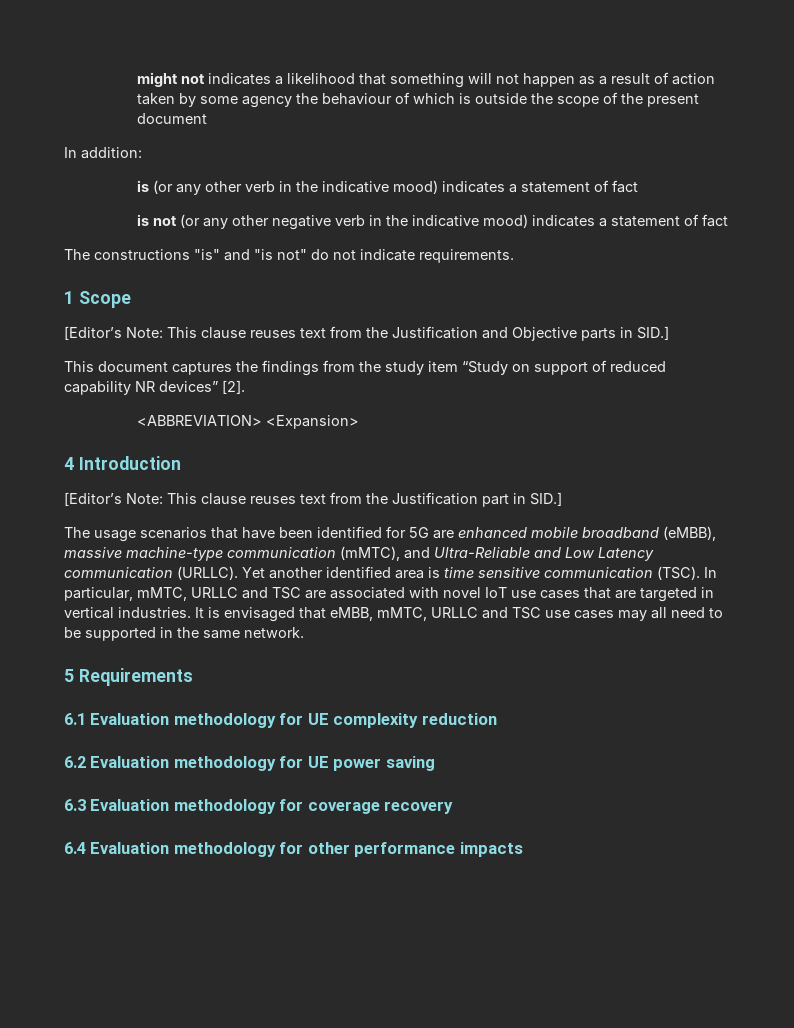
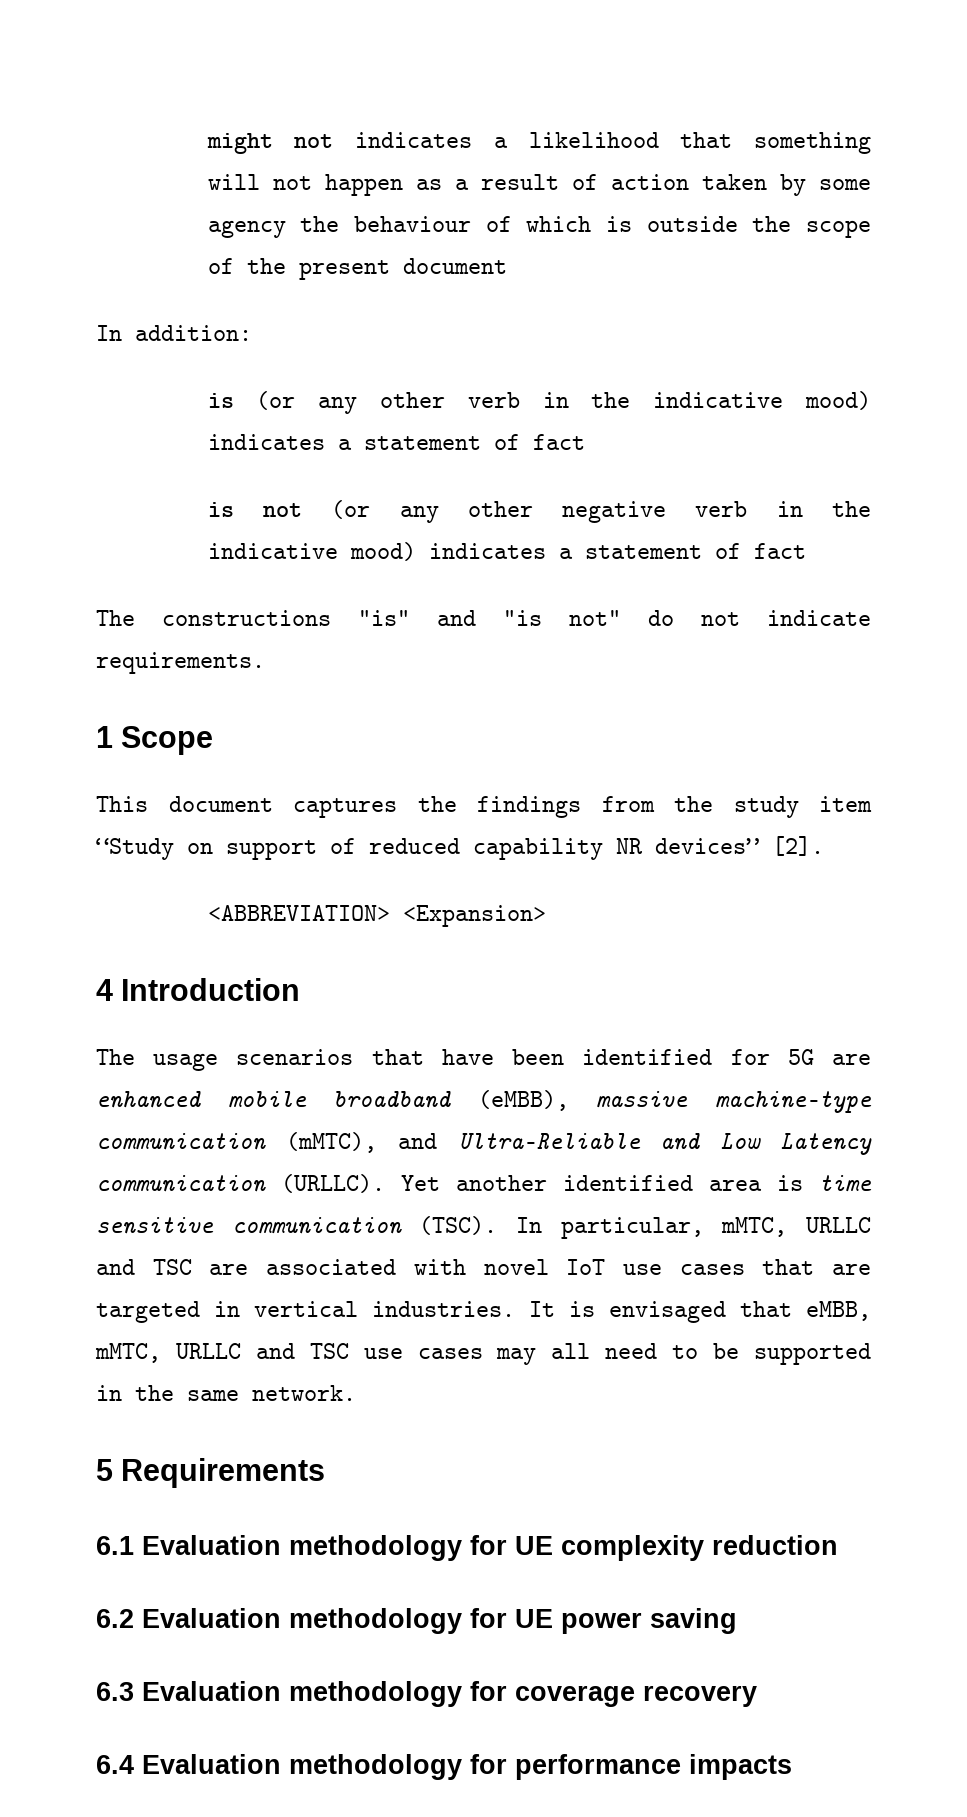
- [Editor’s Note: This clause reuses text from the Justification and Objective parts in SID.]
- [Editor’s Note: This clause reuses text from the Justification part in SID.]
- 6.4 Evaluation methodology for other performance impacts
+ 6.4 Evaluation methodology for performance impacts

